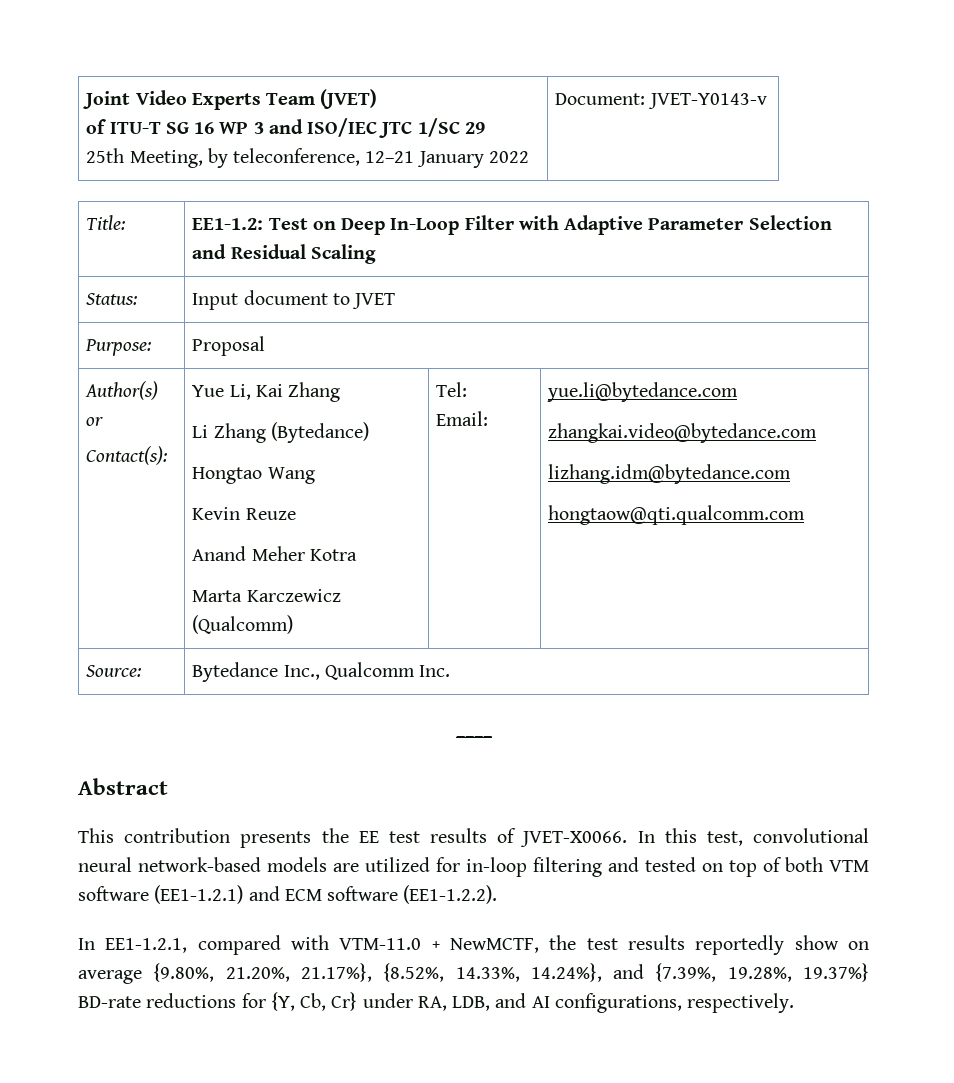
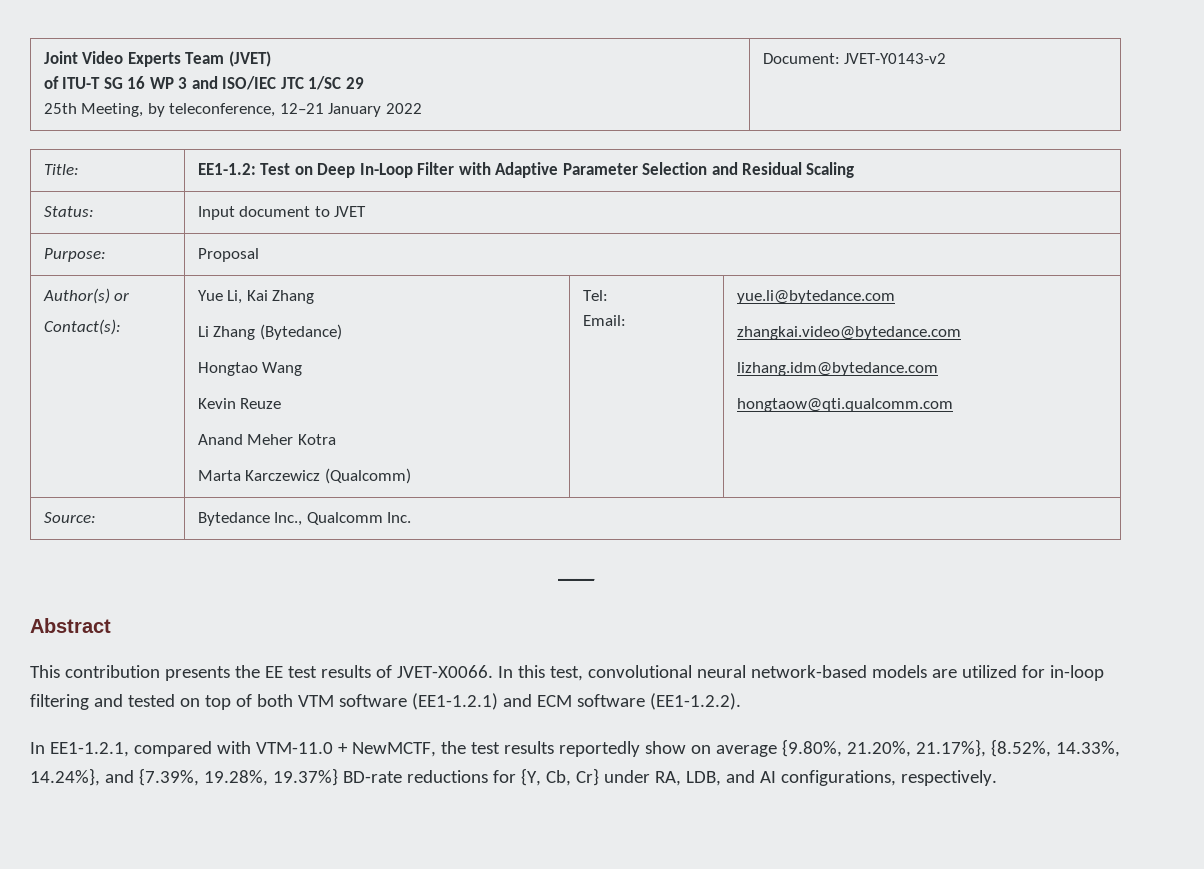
  Joint Video Experts Team (JVET)
  of ITU-T SG 16 WP 3 and ISO/IEC JTC 1/SC 29
- 25th Meeting, by teleconference, 12–21 January 2022 | Document: JVET-Y0143-v
+ 25th Meeting, by teleconference, 12–21 January 2022 | Document: JVET-Y0143-v2

